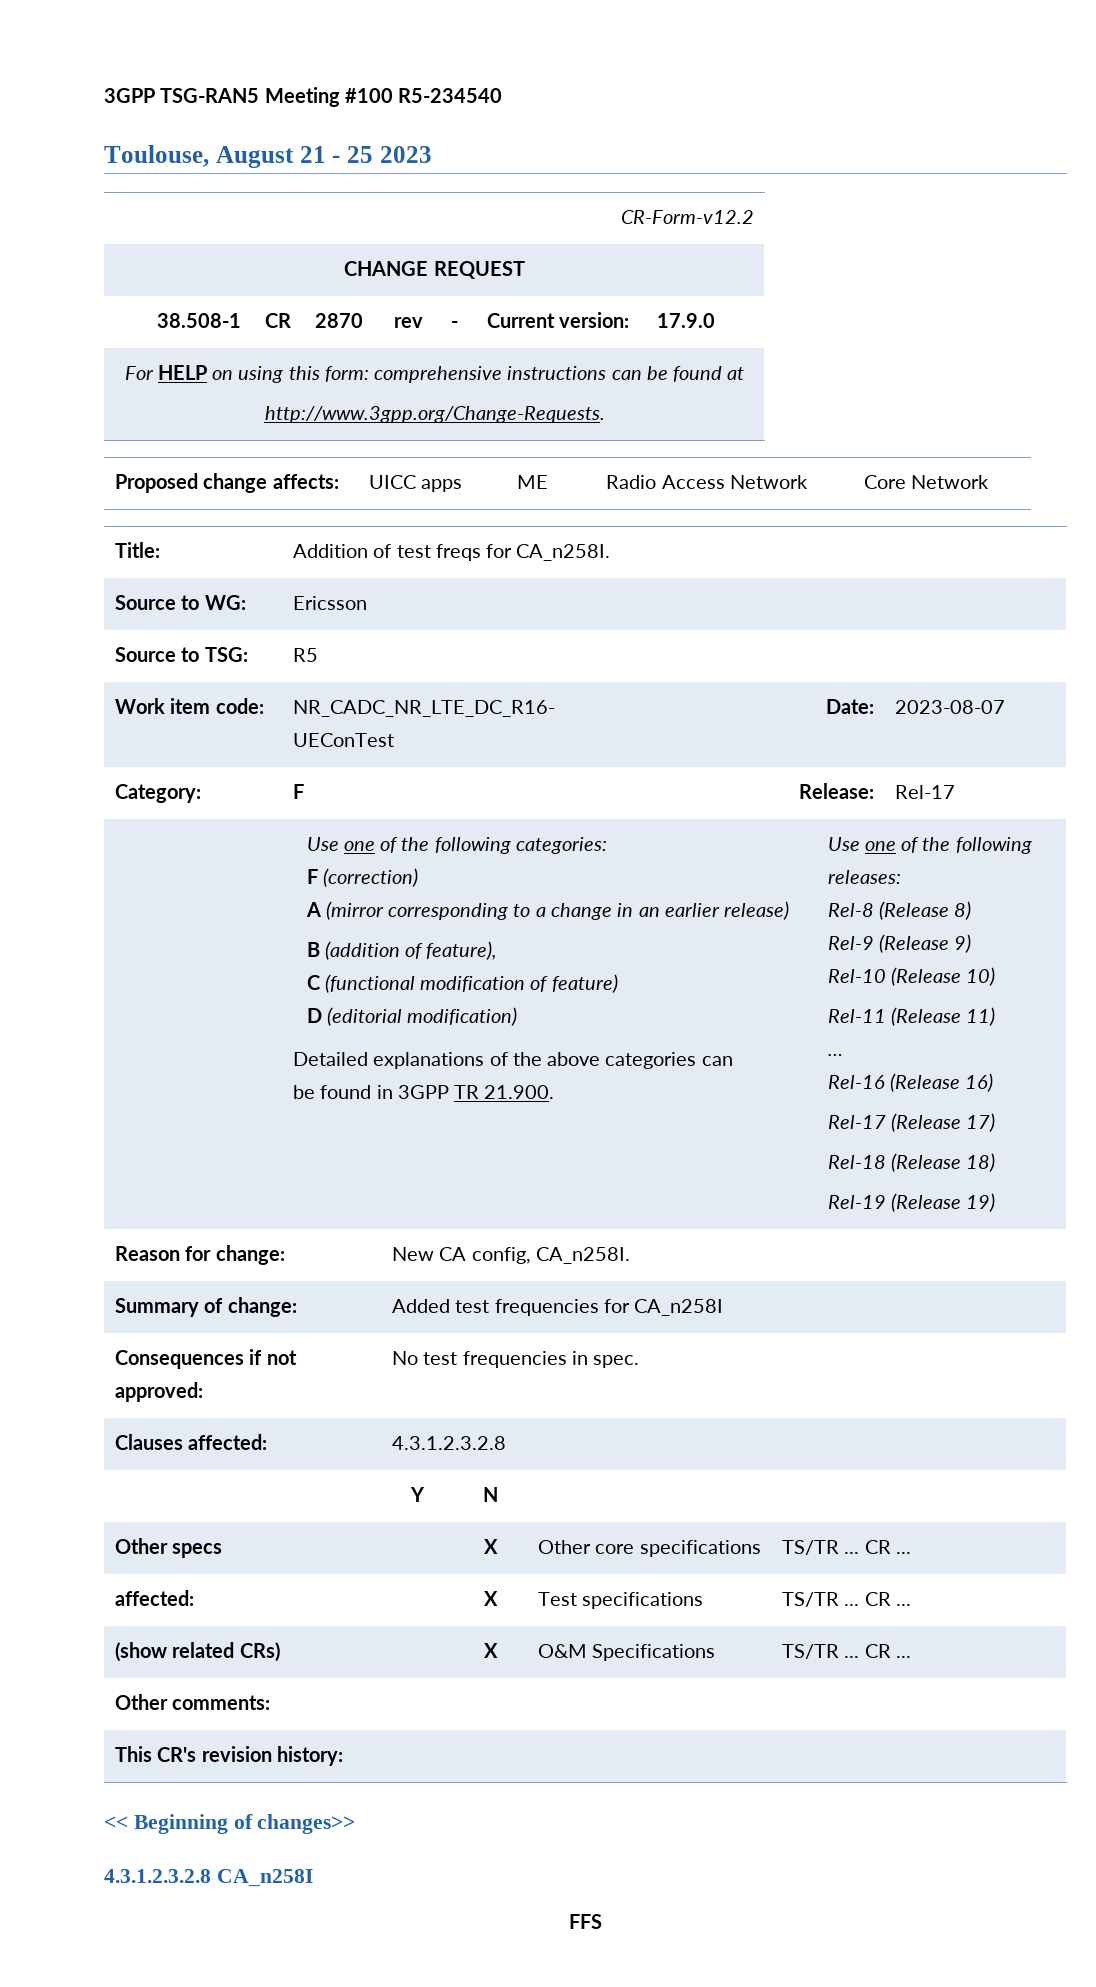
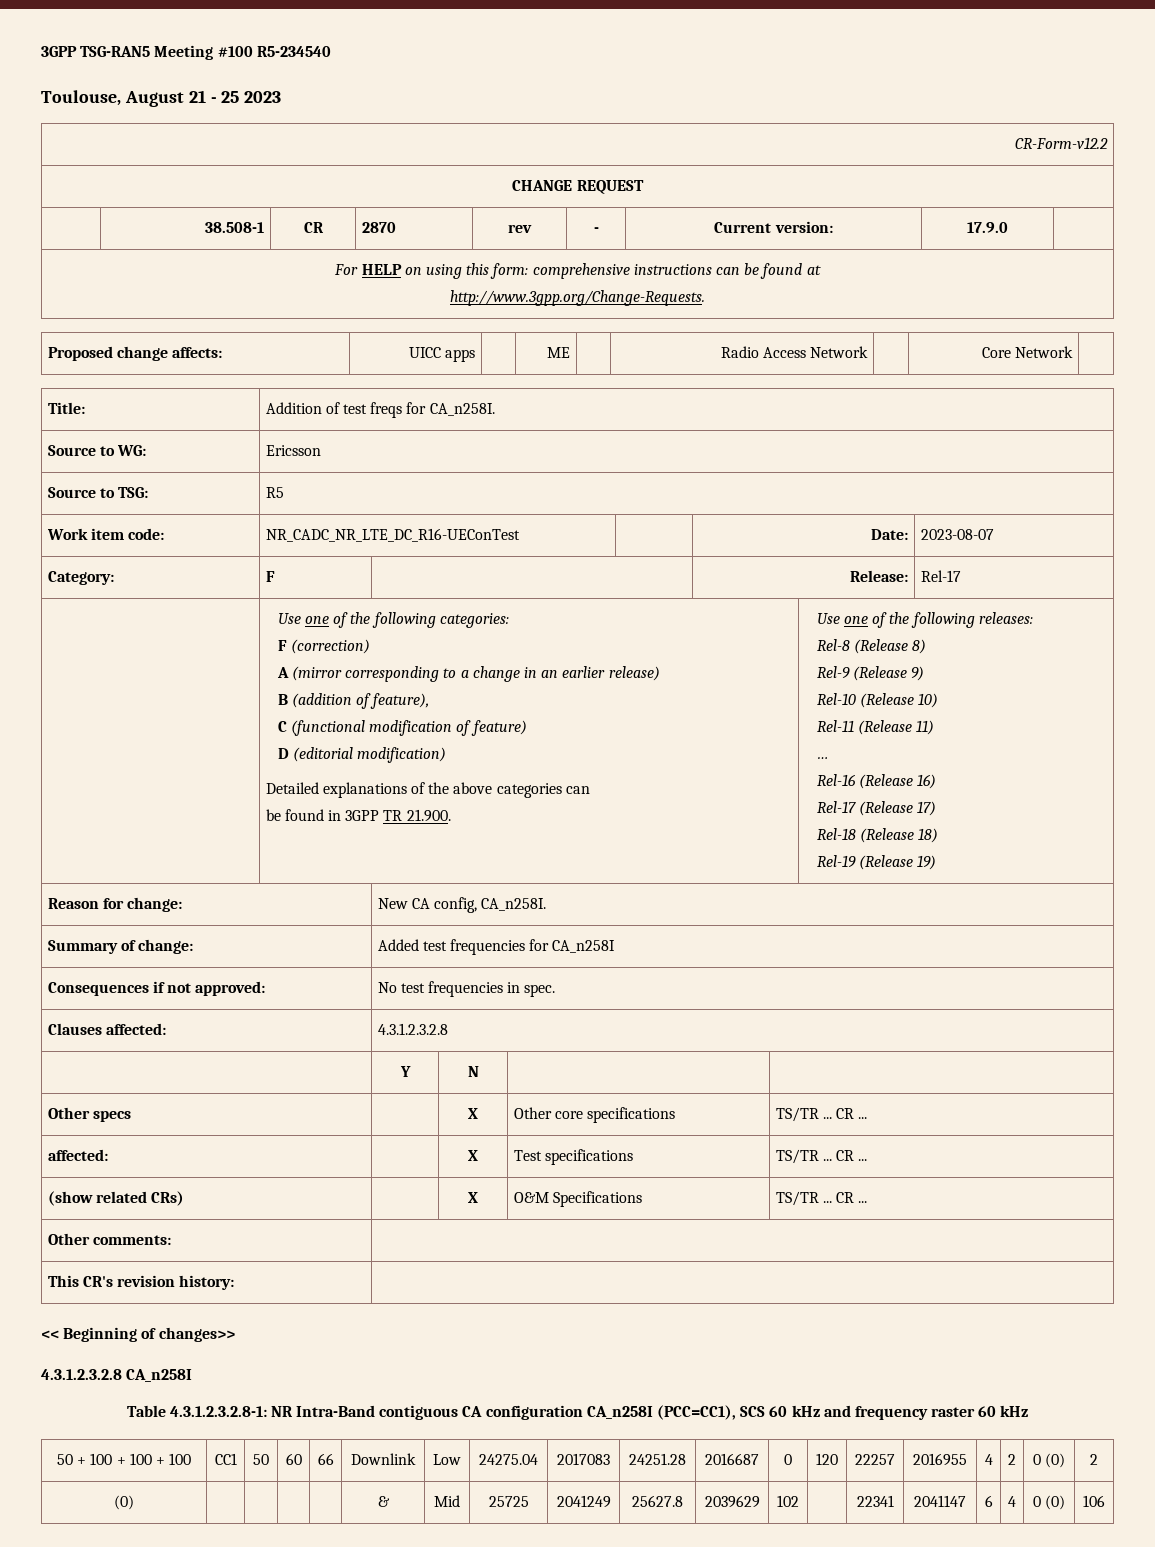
- FFS
+ Table 4.3.1.2.3.2.8-1: NR Intra-Band contiguous CA configuration CA_n258I (PCC=CC1), SCS 60 kHz and frequency raster 60 kHz
+ 50 + 100 + 100 + 100 | CC1 | 50 | 60 | 66 | Downlink | Low | 24275.04 | 2017083 | 24251.28 | 2016687 | 0 | 120 | 22257 | 2016955 | 4 | 2 | 0 (0) | 2
+ (0) | | | | | & | Mid | 25725 | 2041249 | 25627.8 | 2039629 | 102 | | 22341 | 2041147 | 6 | 4 | 0 (0) | 106

